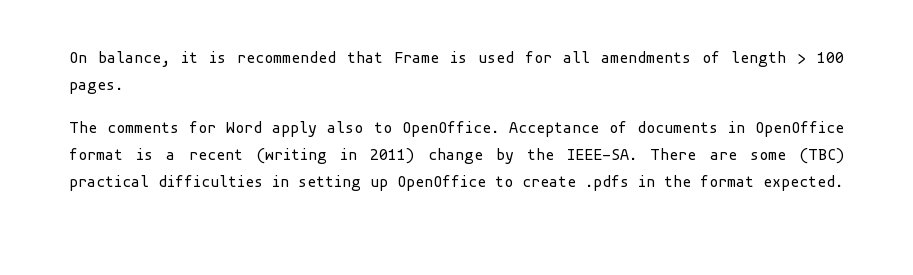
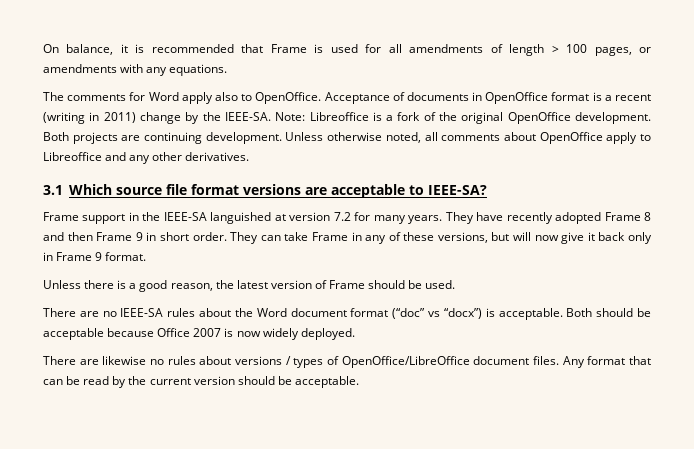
- On balance, it is recommended that Frame is used for all amendments of length > 100 pages.
+ On balance, it is recommended that Frame is used for all amendments of length > 100 pages, or amendments with any equations.
- There are some (TBC) practical difficulties in setting up OpenOffice to create .pdfs in the format expected.
+ Note: Libreoffice is a fork of the original OpenOffice development. Both projects are continuing development. Unless otherwise noted, all comments about OpenOffice apply to Libreoffice and any other derivatives.
+ 3.1 Which source file format versions are acceptable to IEEE-SA?
+ Frame support in the IEEE-SA languished at version 7.2 for many years. They have recently adopted Frame 8 and then Frame 9 in short order. They can take Frame in any of these versions, but will now give it back only in Frame 9 format.
+ Unless there is a good reason, the latest version of Frame should be used.
+ There are no IEEE-SA rules about the Word document format (“doc” vs “docx”) is acceptable. Both should be acceptable because Office 2007 is now widely deployed.
+ There are likewise no rules about versions / types of OpenOffice/LibreOffice document files. Any format that can be read by the current version should be acceptable.

